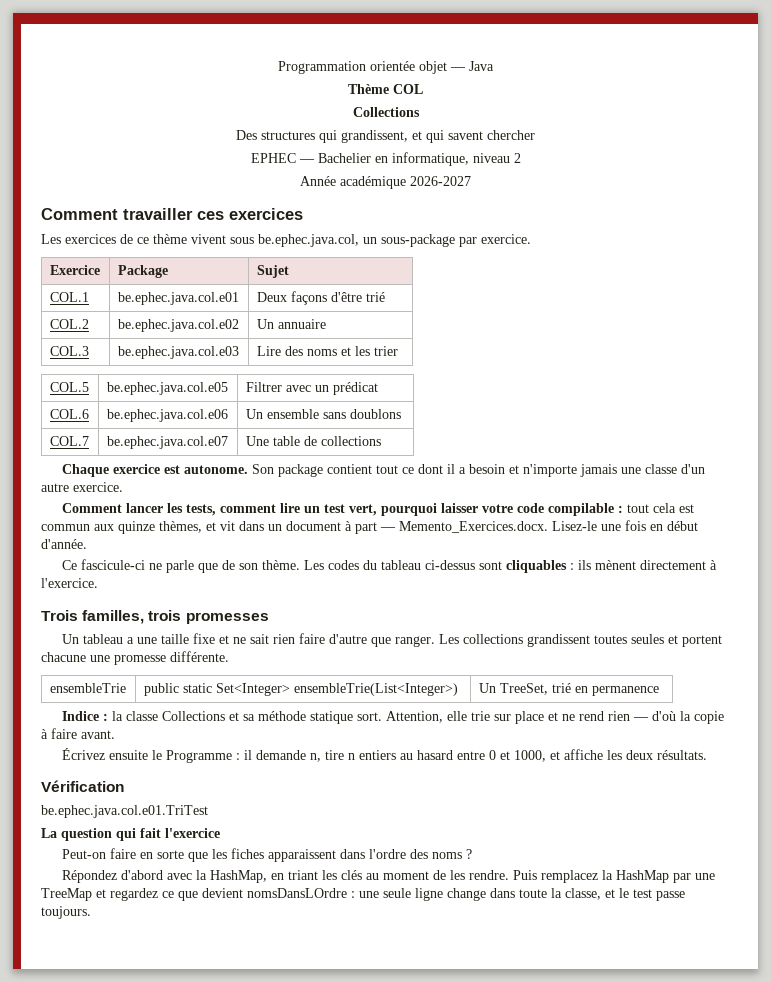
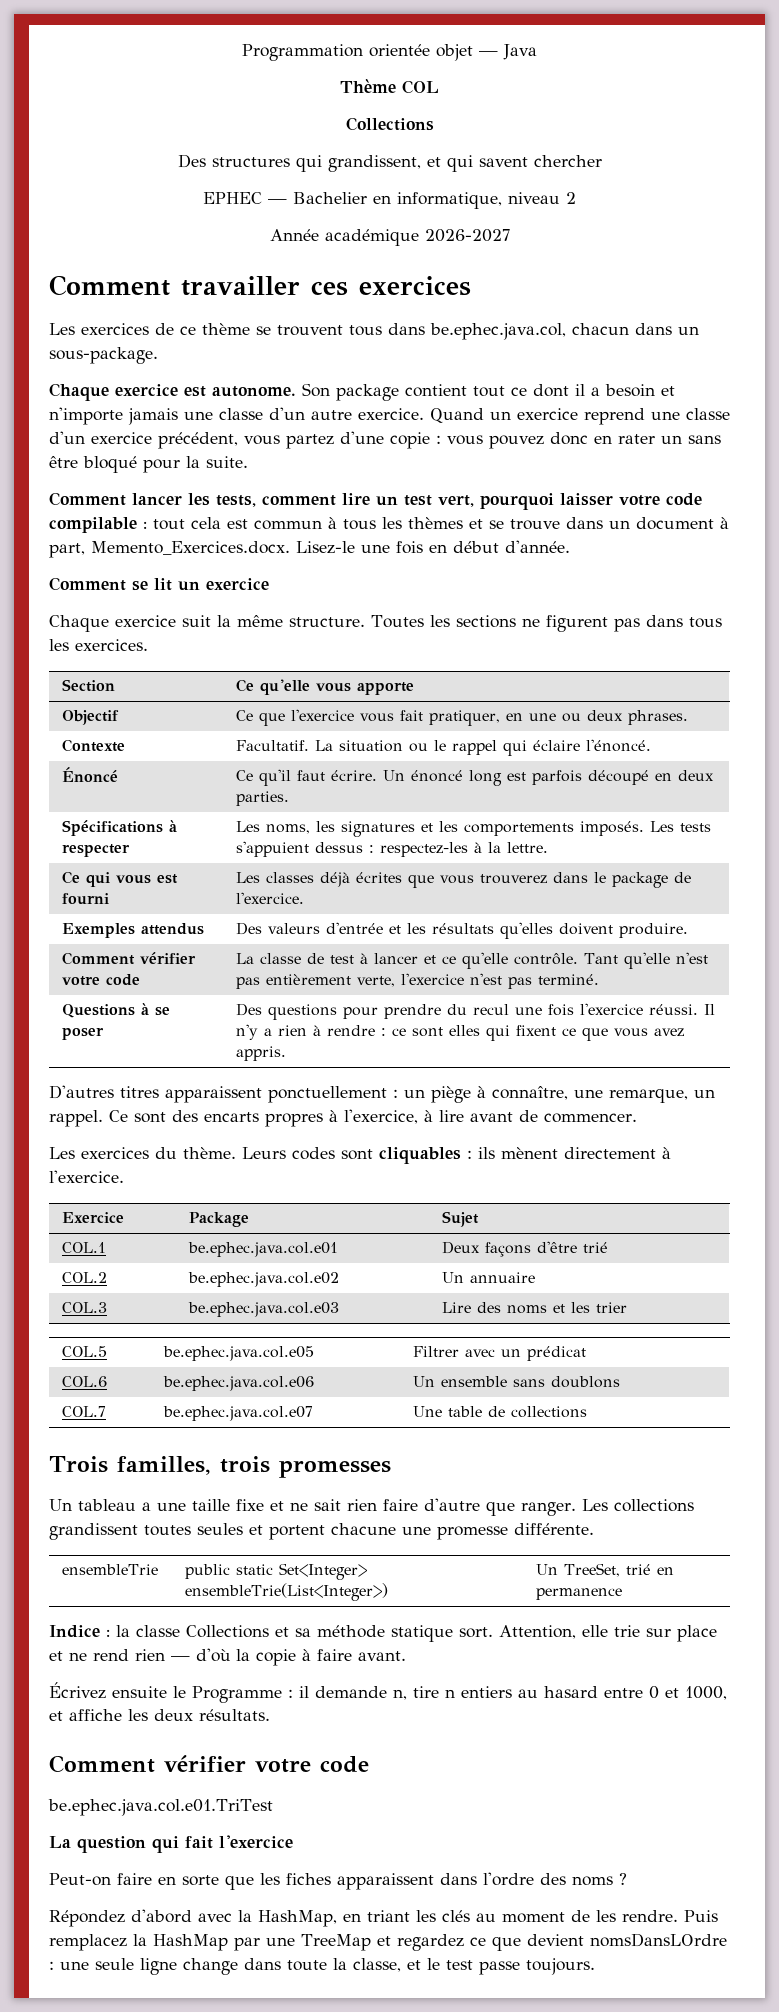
- Les exercices de ce thème vivent sous be.ephec.java.col, un sous-package par exercice.
+ Les exercices de ce thème se trouvent tous dans be.ephec.java.col, chacun dans un sous-package.
+ Chaque exercice est autonome. Son package contient tout ce dont il a besoin et n'importe jamais une classe d'un autre exercice. Quand un exercice reprend une classe d'un exercice précédent, vous partez d'une copie : vous pouvez donc en rater un sans être bloqué pour la suite.
+ Comment lancer les tests, comment lire un test vert, pourquoi laisser votre code compilable : tout cela est commun à tous les thèmes et se trouve dans un document à part, Memento_Exercices.docx. Lisez-le une fois en début d'année.
+ Comment se lit un exercice
+ Chaque exercice suit la même structure. Toutes les sections ne figurent pas dans tous les exercices.
+ Section | Ce qu'elle vous apporte
+ Objectif | Ce que l'exercice vous fait pratiquer, en une ou deux phrases.
+ Contexte | Facultatif. La situation ou le rappel qui éclaire l'énoncé.
+ Énoncé | Ce qu'il faut écrire. Un énoncé long est parfois découpé en deux parties.
+ Spécifications à respecter | Les noms, les signatures et les comportements imposés. Les tests s'appuient dessus : respectez-les à la lettre.
+ Ce qui vous est fourni | Les classes déjà écrites que vous trouverez dans le package de l'exercice.
+ Exemples attendus | Des valeurs d'entrée et les résultats qu'elles doivent produire.
+ Comment vérifier votre code | La classe de test à lancer et ce qu'elle contrôle. Tant qu'elle n'est pas entièrement verte, l'exercice n'est pas terminé.
+ Questions à se poser | Des questions pour prendre du recul une fois l'exercice réussi. Il n'y a rien à rendre : ce sont elles qui fixent ce que vous avez appris.
+ D'autres titres apparaissent ponctuellement : un piège à connaître, une remarque, un rappel. Ce sont des encarts propres à l'exercice, à lire avant de commencer.
+ Les exercices du thème. Leurs codes sont cliquables : ils mènent directement à l'exercice.
- Chaque exercice est autonome. Son package contient tout ce dont il a besoin et n'importe jamais une classe d'un autre exercice.
- Comment lancer les tests, comment lire un test vert, pourquoi laisser votre code compilable : tout cela est commun aux quinze thèmes, et vit dans un document à part — Memento_Exercices.docx. Lisez-le une fois en début d'année.
- Ce fascicule-ci ne parle que de son thème. Les codes du tableau ci-dessus sont cliquables : ils mènent directement à l'exercice.
  Écrivez ensuite le Programme : il demande n, tire n entiers au hasard entre 0 et 1000, et affiche les deux résultats.
- Vérification
+ Comment vérifier votre code

